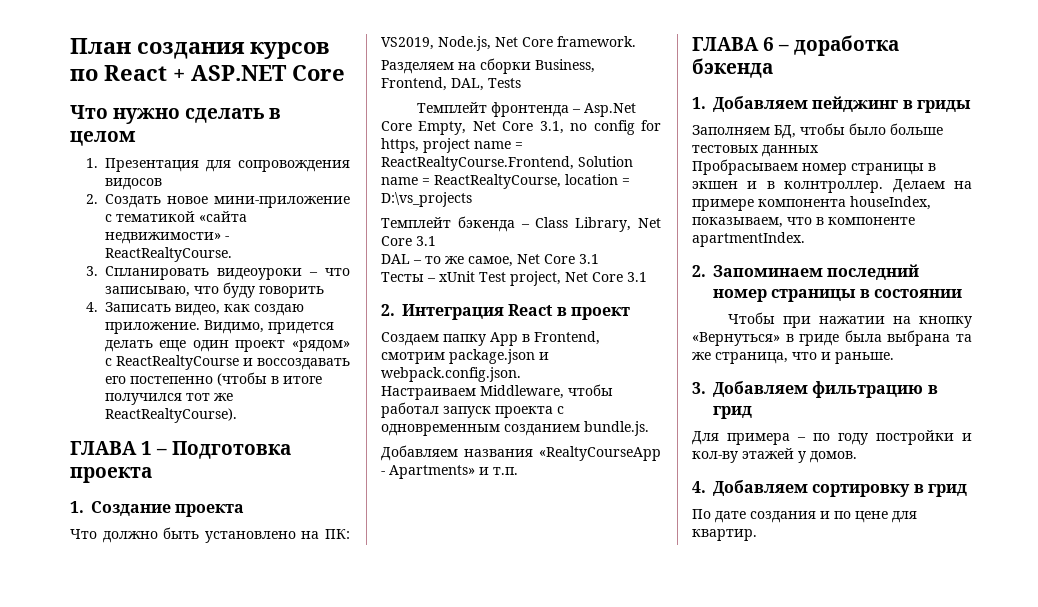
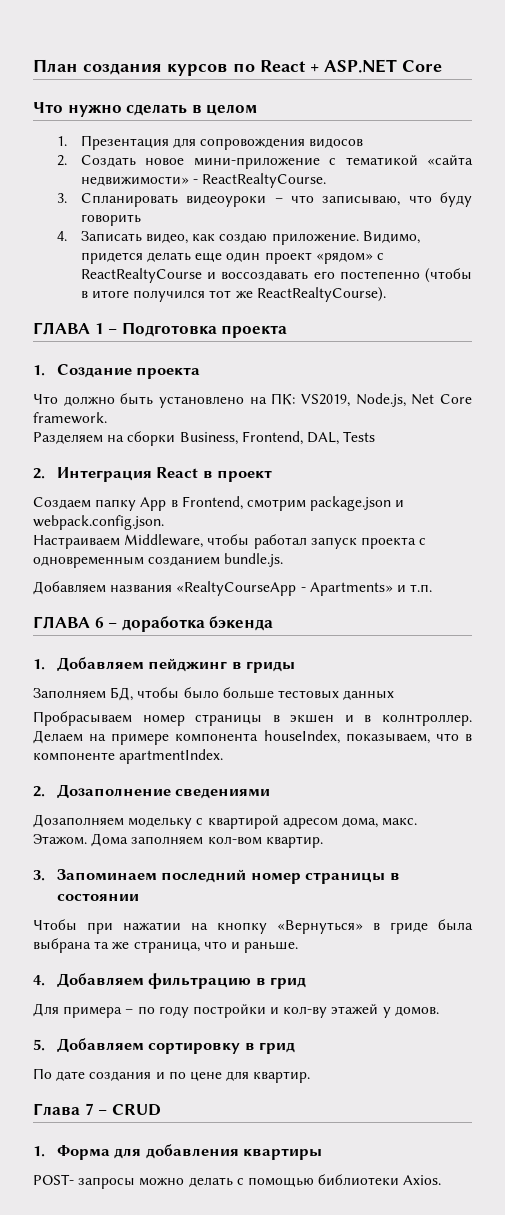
- Темплейт фронтенда – Asp.Net Core Empty, Net Core 3.1, no config for https, project name = ReactRealtyCourse.Frontend, Solution name = ReactRealtyCourse, location = D:\vs_projects
- Темплейт бэкенда – Class Library, Net Core 3.1
- DAL – то же самое, Net Core 3.1
- Тесты – xUnit Test project, Net Core 3.1
- 2. Запоминаем последний номер страницы в состоянии
+ 2. Дозаполнение сведениями
+ Дозаполняем модельку с квартирой адресом дома, макс. Этажом. Дома заполняем кол-вом квартир.
+ 3. Запоминаем последний номер страницы в состоянии
- 3. Добавляем фильтрацию в грид
+ 4. Добавляем фильтрацию в грид
- 4. Добавляем сортировку в грид
+ 5. Добавляем сортировку в грид
+ Глава 7 – CRUD
+ 1. Форма для добавления квартиры
+ POST- запросы можно делать с помощью библиотеки Axios.

